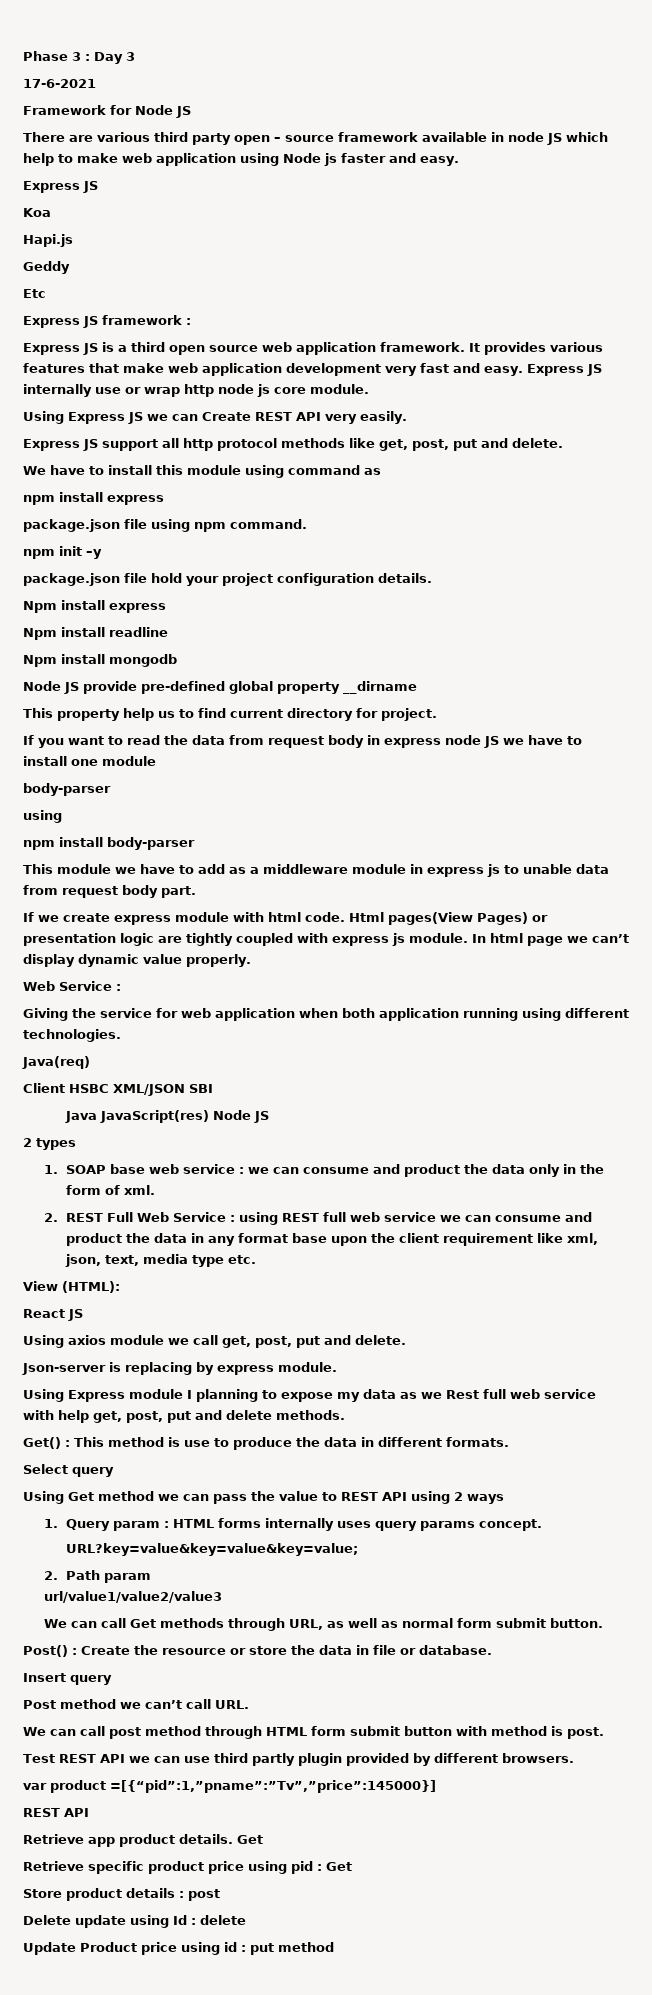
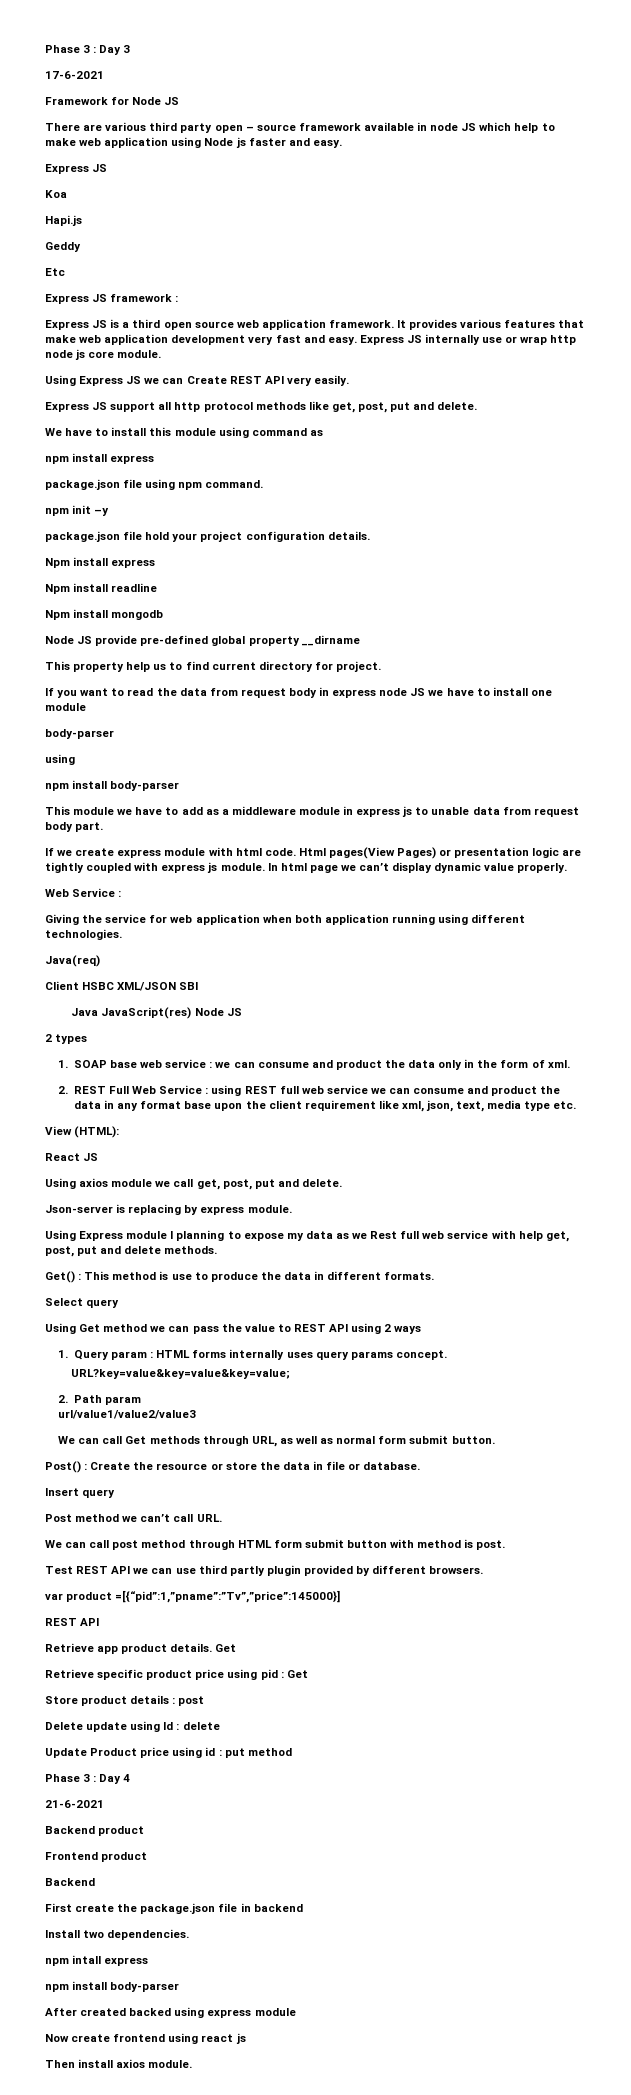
+ Phase 3 : Day 4
+ 21-6-2021
+ Backend product
+ Frontend product
+ Backend
+ First create the package.json file in backend
+ Install two dependencies.
+ npm intall express
+ npm install body-parser
+ After created backed using express module
+ Now create frontend using react js
+ Then install axios module.

